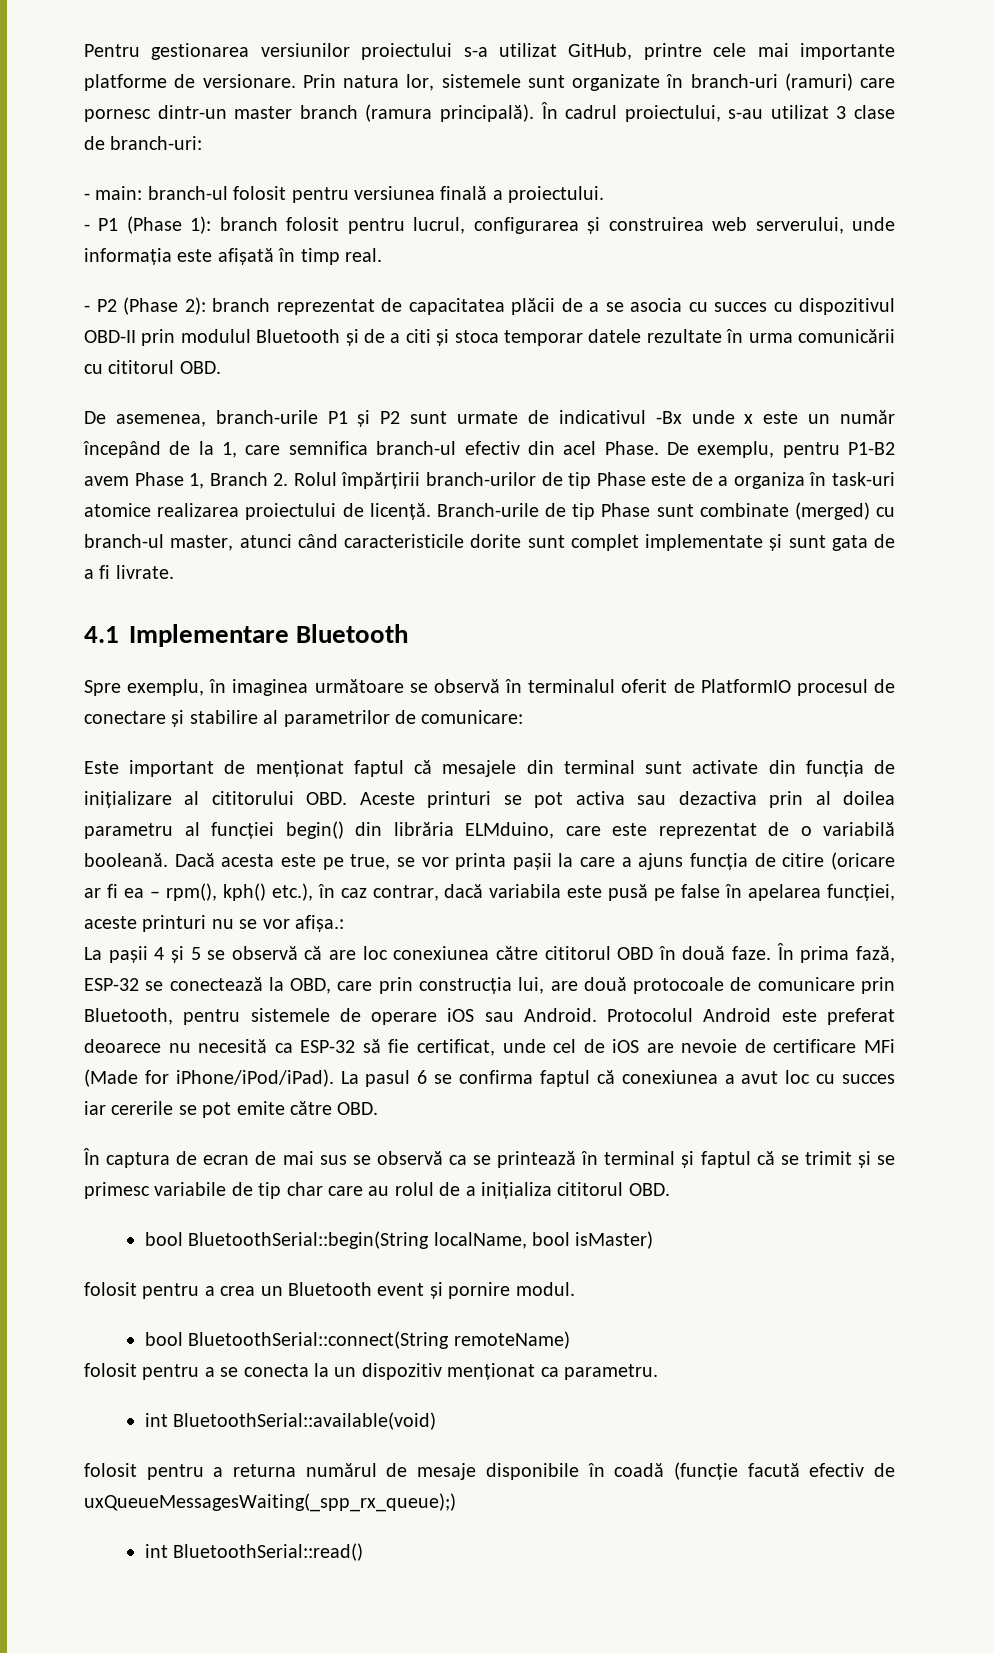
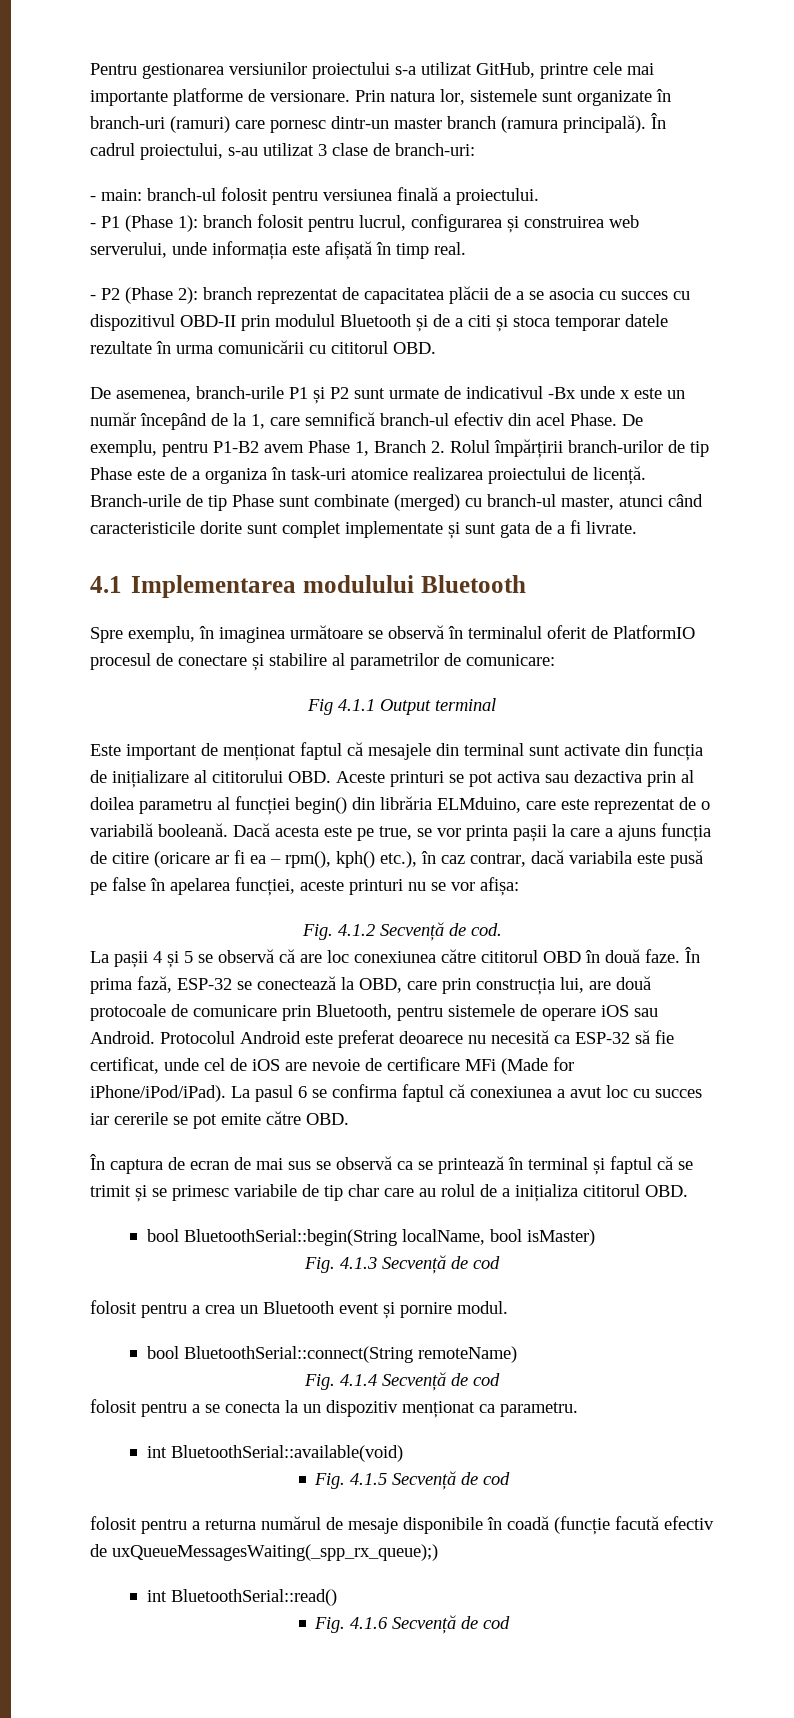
- De asemenea, branch-urile P1 și P2 sunt urmate de indicativul -Bx unde x este un număr începând de la 1, care semnifica branch-ul efectiv din acel Phase.
+ De asemenea, branch-urile P1 și P2 sunt urmate de indicativul -Bx unde x este un număr începând de la 1, care semnifică branch-ul efectiv din acel Phase.
- 4.1 Implementare Bluetooth
+ 4.1 Implementarea modulului Bluetooth
+ Fig 4.1.1 Output terminal
- Dacă acesta este pe true, se vor printa pașii la care a ajuns funcția de citire (oricare ar fi ea – rpm(), kph() etc.), în caz contrar, dacă variabila este pusă pe false în apelarea funcției, aceste printuri nu se vor afișa.:
+ Dacă acesta este pe true, se vor printa pașii la care a ajuns funcția de citire (oricare ar fi ea – rpm(), kph() etc.), în caz contrar, dacă variabila este pusă pe false în apelarea funcției, aceste printuri nu se vor afișa:
+ Fig. 4.1.2 Secvență de cod.
+ Fig. 4.1.3 Secvență de cod
+ Fig. 4.1.4 Secvență de cod
+ Fig. 4.1.5 Secvență de cod
+ Fig. 4.1.6 Secvență de cod

